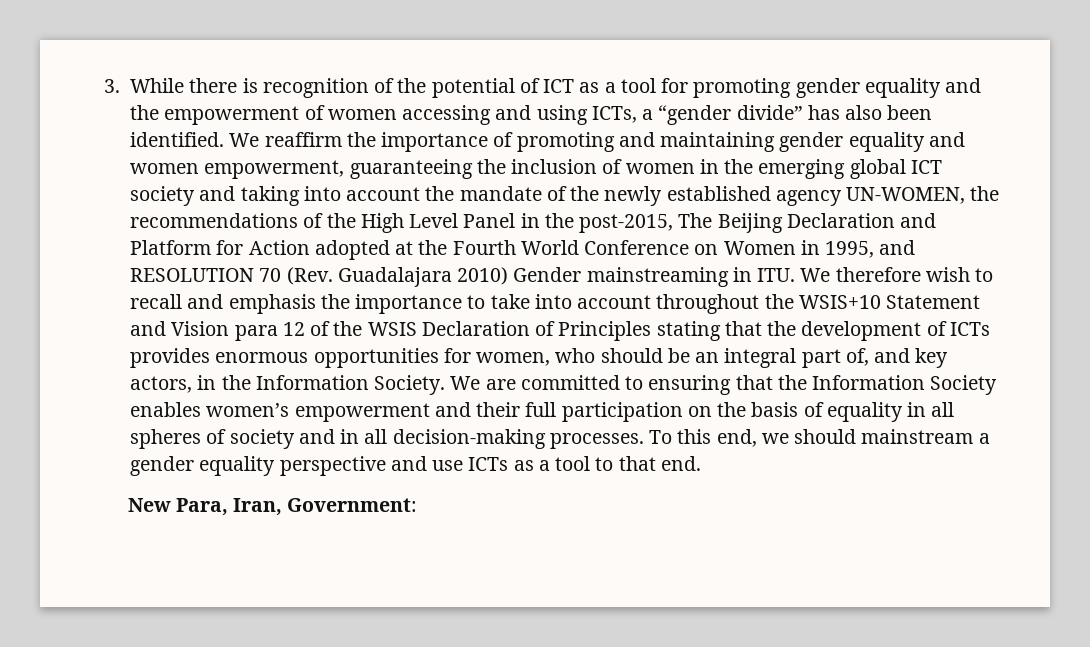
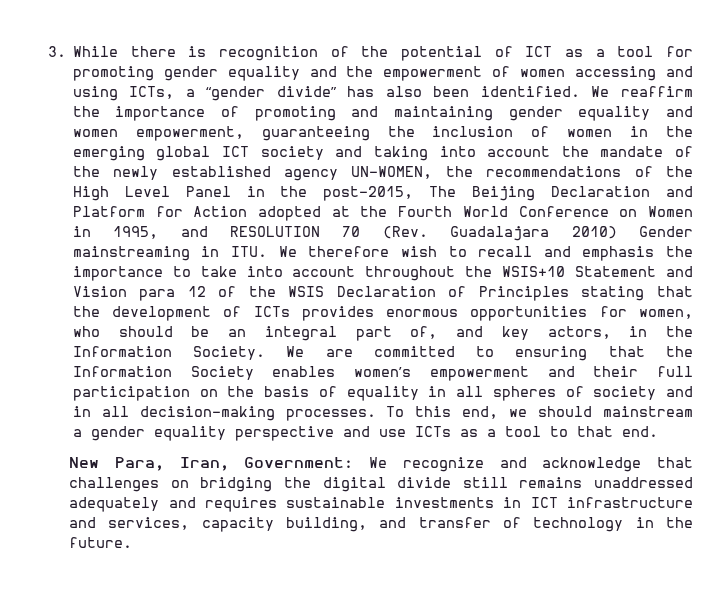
- New Para, Iran, Government:
+ New Para, Iran, Government: We recognize and acknowledge that challenges on bridging the digital divide still remains unaddressed adequately and requires sustainable investments in ICT infrastructure and services, capacity building, and transfer of technology in the future.

